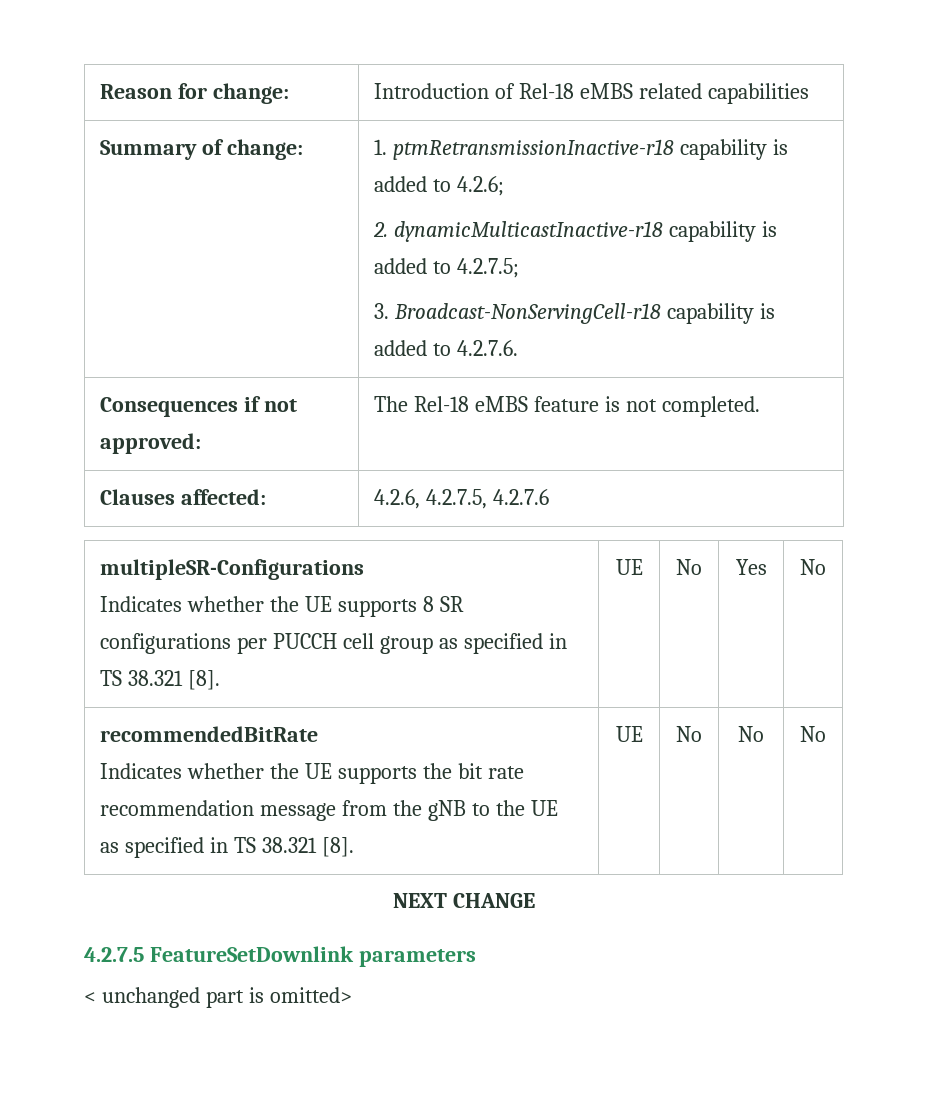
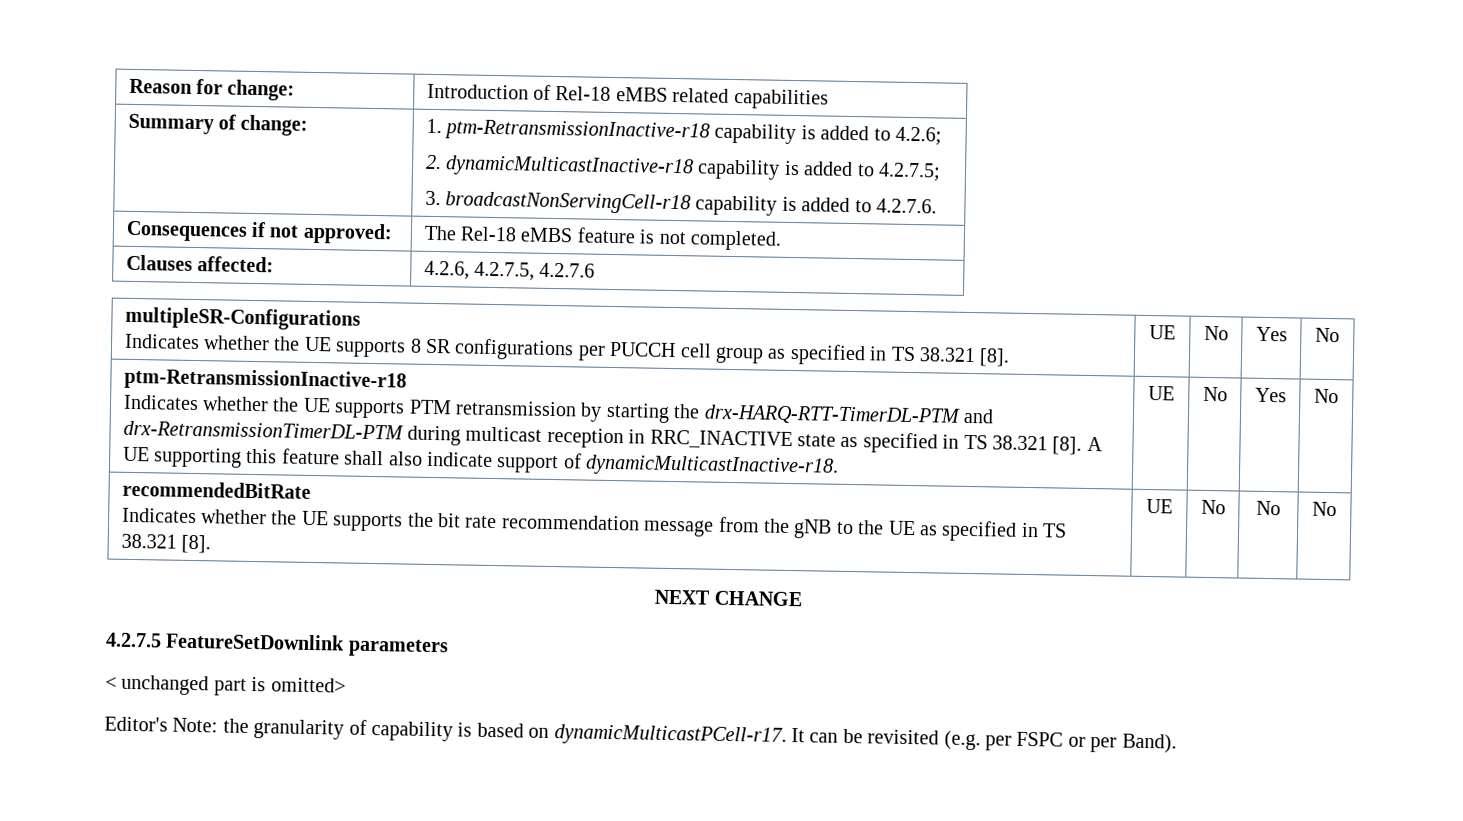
- Summary of change: | 1. ptmRetransmissionInactive-r18 capability is added to 4.2.6;
+ Summary of change: | 1. ptm-RetransmissionInactive-r18 capability is added to 4.2.6;
  2. dynamicMulticastInactive-r18 capability is added to 4.2.7.5;
- 3. Broadcast-NonServingCell-r18 capability is added to 4.2.7.6.
+ 3. broadcastNonServingCell-r18 capability is added to 4.2.7.6.
  multipleSR-Configurations
  Indicates whether the UE supports 8 SR configurations per PUCCH cell group as specified in TS 38.321 [8]. | UE | No | Yes | No
+ ptm-RetransmissionInactive-r18
+ Indicates whether the UE supports PTM retransmission by starting the drx-HARQ-RTT-TimerDL-PTM and drx-RetransmissionTimerDL-PTM during multicast reception in RRC_INACTIVE state as specified in TS 38.321 [8]. A UE supporting this feature shall also indicate support of dynamicMulticastInactive-r18. | UE | No | Yes | No
+ Editor's Note: the granularity of capability is based on dynamicMulticastPCell-r17. It can be revisited (e.g. per FSPC or per Band).

